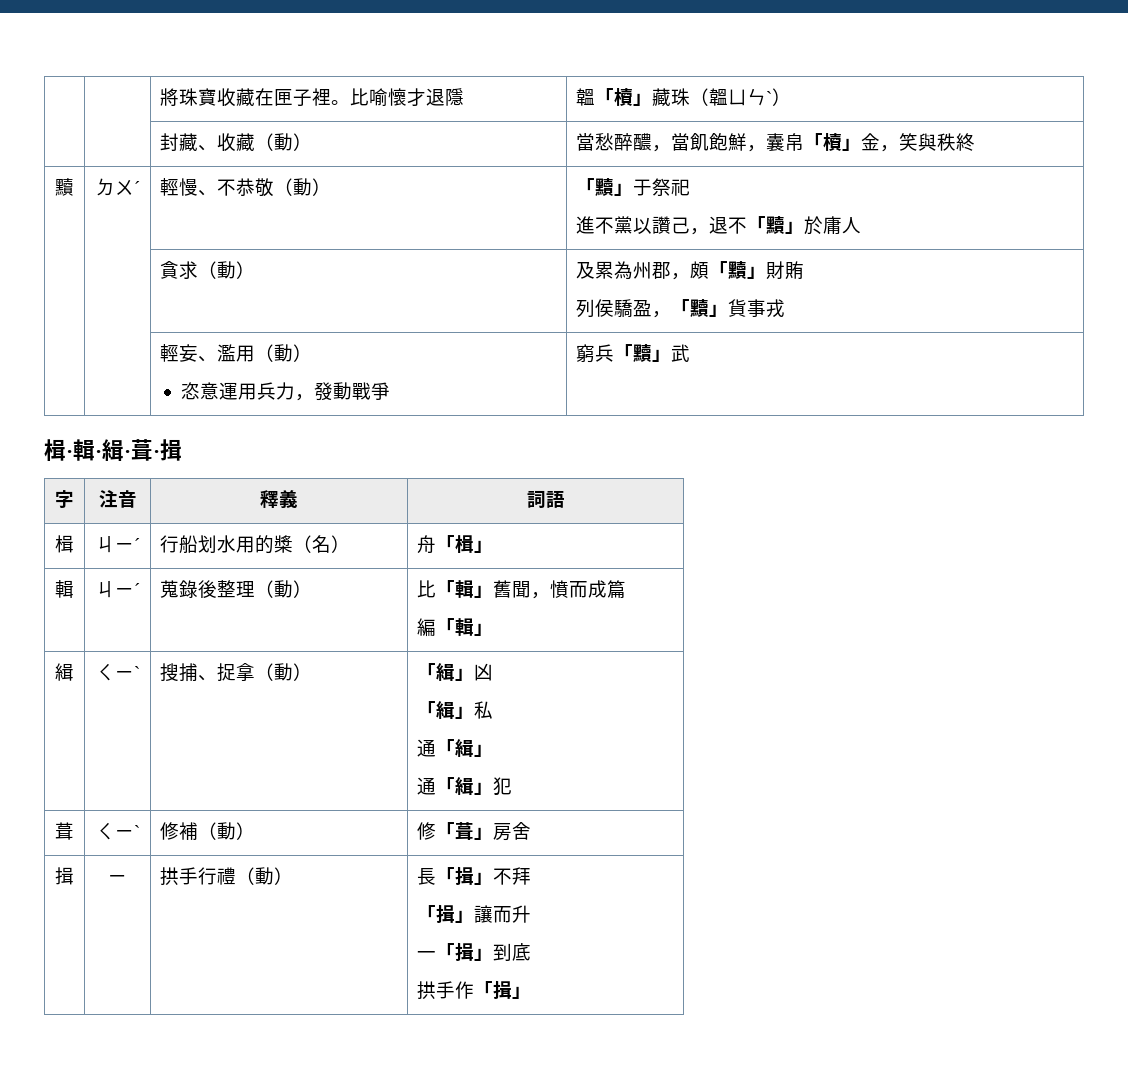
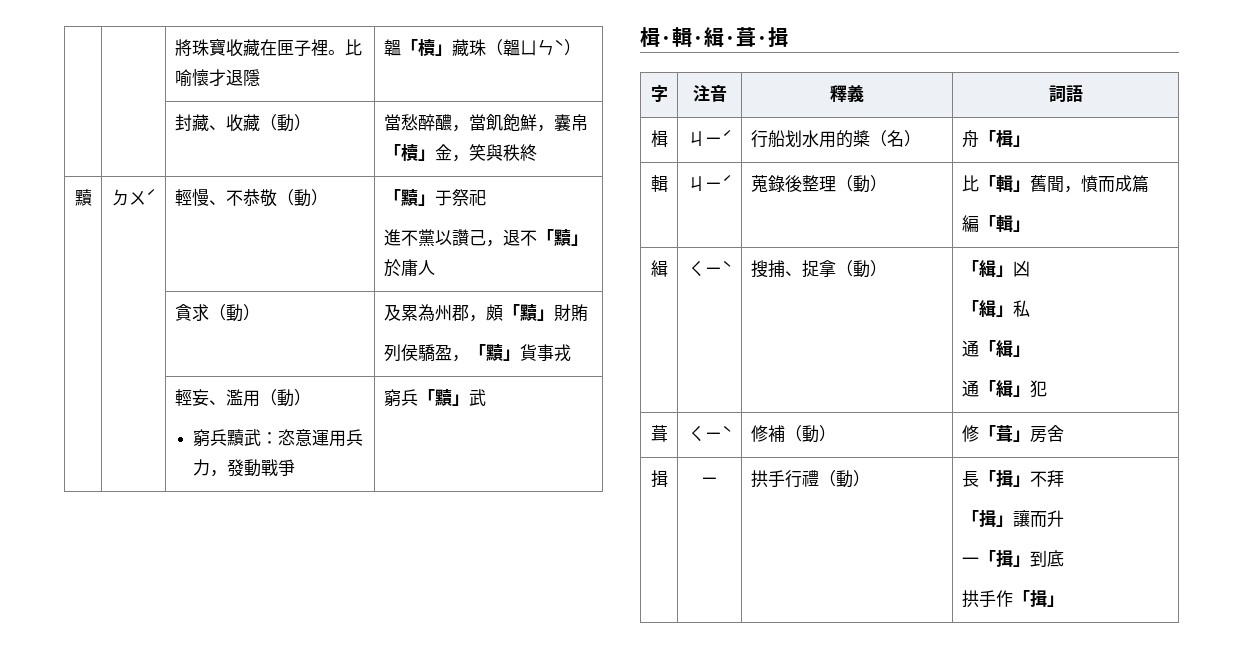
  | | 輕妄、濫用（動）
- 恣意運用兵力，發動戰爭 | 窮兵「黷」武
+ 窮兵黷武：恣意運用兵力，發動戰爭 | 窮兵「黷」武

